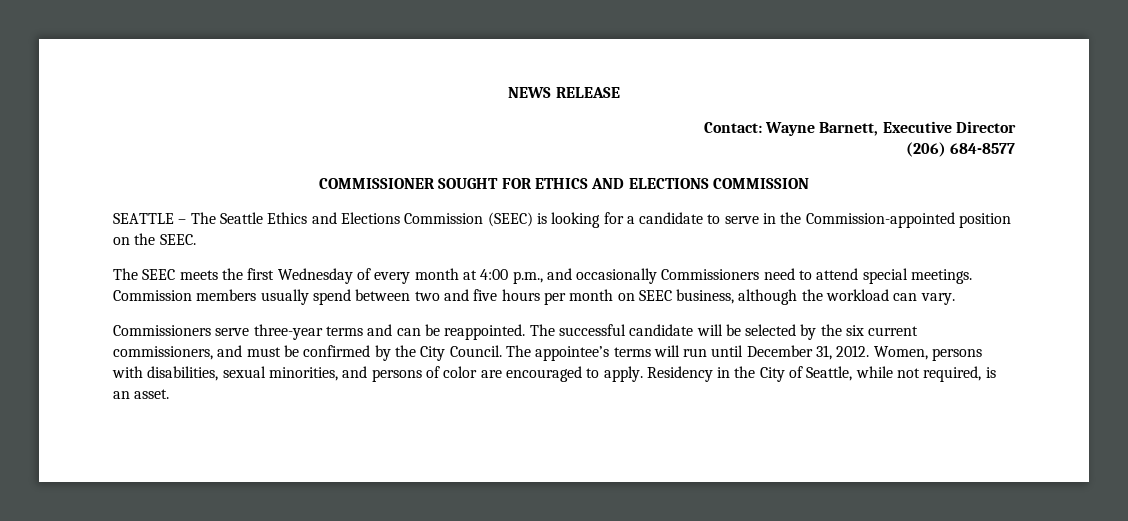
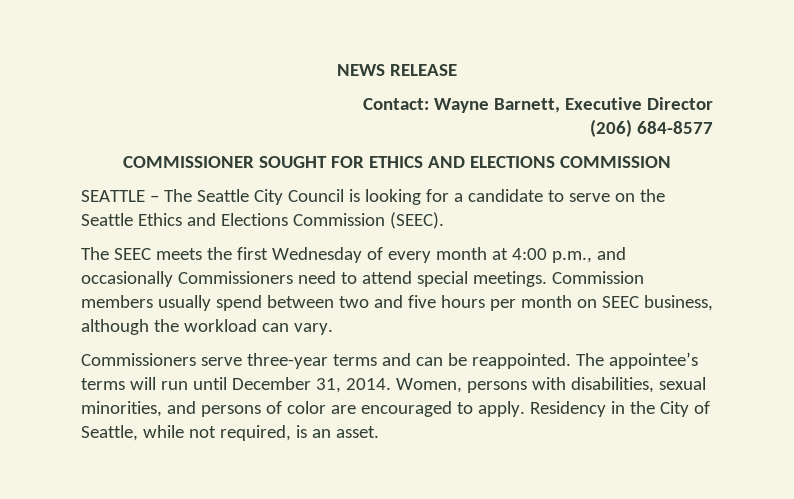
- SEATTLE – The Seattle Ethics and Elections Commission (SEEC) is looking for a candidate to serve in the Commission-appointed position on the SEEC.
+ SEATTLE – The Seattle City Council is looking for a candidate to serve on the Seattle Ethics and Elections Commission (SEEC).
- The successful candidate will be selected by the six current commissioners, and must be confirmed by the City Council. The appointee’s terms will run until December 31, 2012.
+ The appointee’s terms will run until December 31, 2014.

